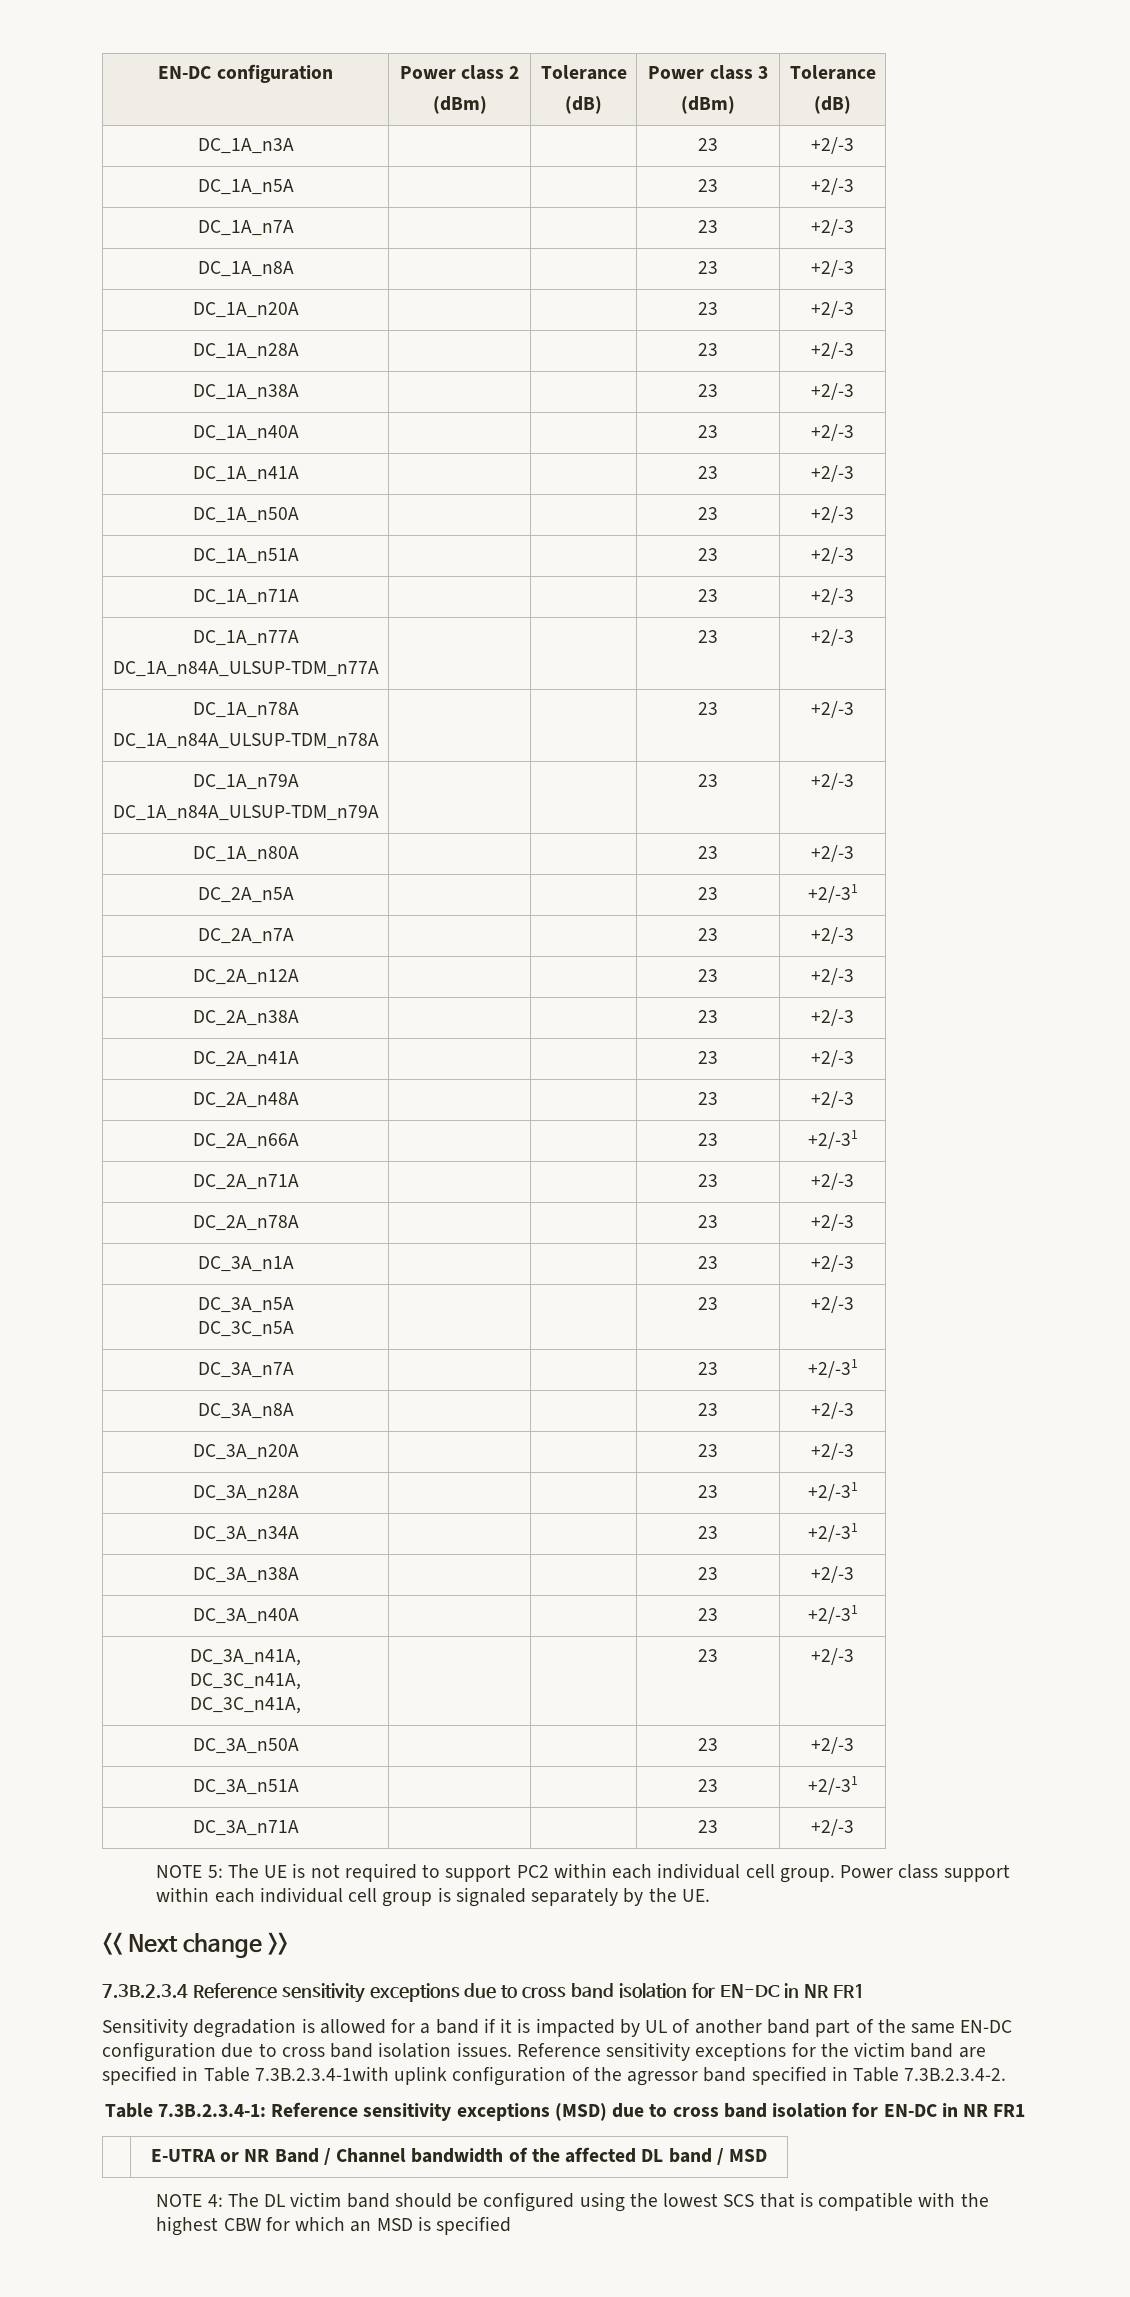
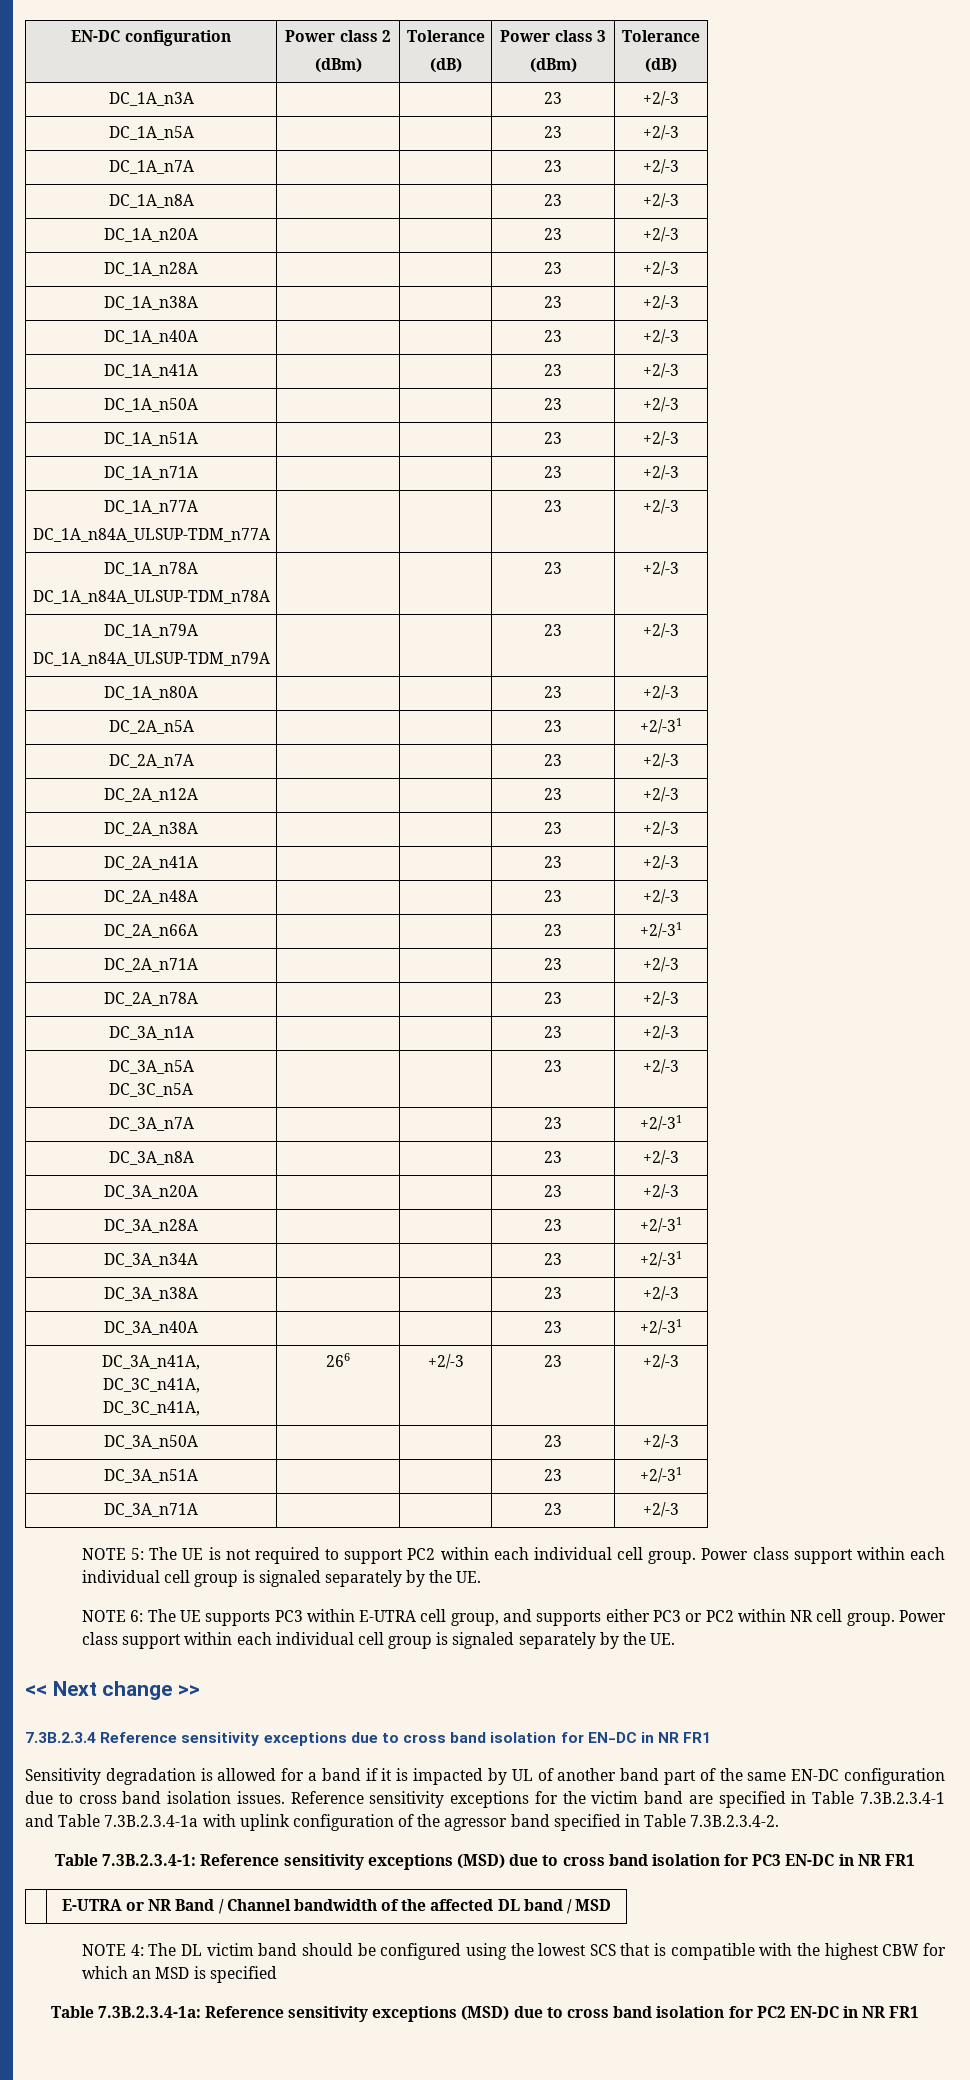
  DC_3A_n41A,
  DC_3C_n41A,
- DC_3C_n41A, | | | 23 | +2/-3
+ DC_3C_n41A, | 266 | +2/-3 | 23 | +2/-3
+ NOTE 6: The UE supports PC3 within E-UTRA cell group, and supports either PC3 or PC2 within NR cell group. Power class support within each individual cell group is signaled separately by the UE.
- Reference sensitivity exceptions for the victim band are specified in Table 7.3B.2.3.4-1with uplink configuration of the agressor band specified in Table 7.3B.2.3.4-2.
+ Reference sensitivity exceptions for the victim band are specified in Table 7.3B.2.3.4-1 and Table 7.3B.2.3.4-1a with uplink configuration of the agressor band specified in Table 7.3B.2.3.4-2.
- Table 7.3B.2.3.4-1: Reference sensitivity exceptions (MSD) due to cross band isolation for EN-DC in NR FR1
+ Table 7.3B.2.3.4-1: Reference sensitivity exceptions (MSD) due to cross band isolation for PC3 EN-DC in NR FR1
+ Table 7.3B.2.3.4-1a: Reference sensitivity exceptions (MSD) due to cross band isolation for PC2 EN-DC in NR FR1

